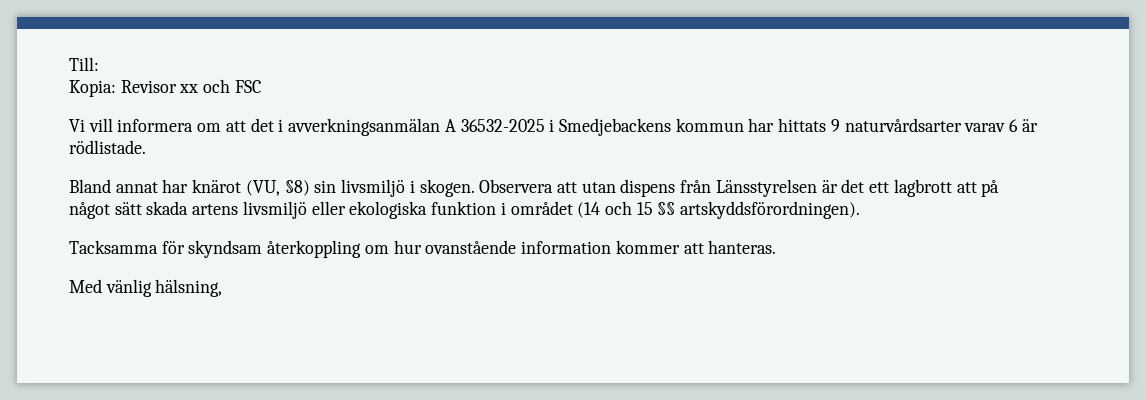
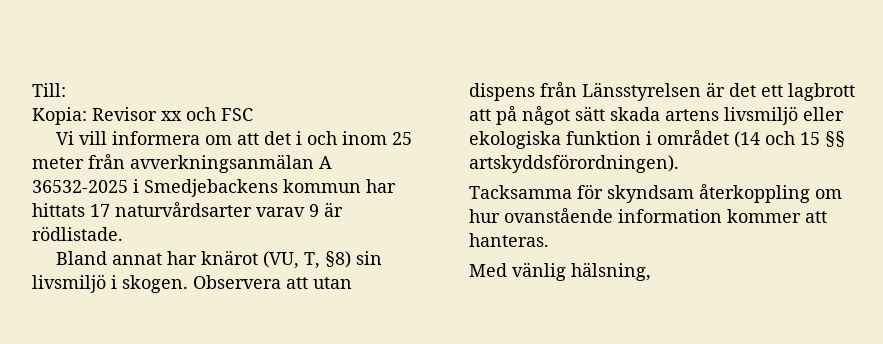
- Vi vill informera om att det i avverkningsanmälan A 36532-2025 i Smedjebackens kommun har hittats 9 naturvårdsarter varav 6 är rödlistade.
+ Vi vill informera om att det i och inom 25 meter från avverkningsanmälan A 36532-2025 i Smedjebackens kommun har hittats 17 naturvårdsarter varav 9 är rödlistade.
- Bland annat har knärot (VU, §8) sin livsmiljö i skogen.
+ Bland annat har knärot (VU, T, §8) sin livsmiljö i skogen.

